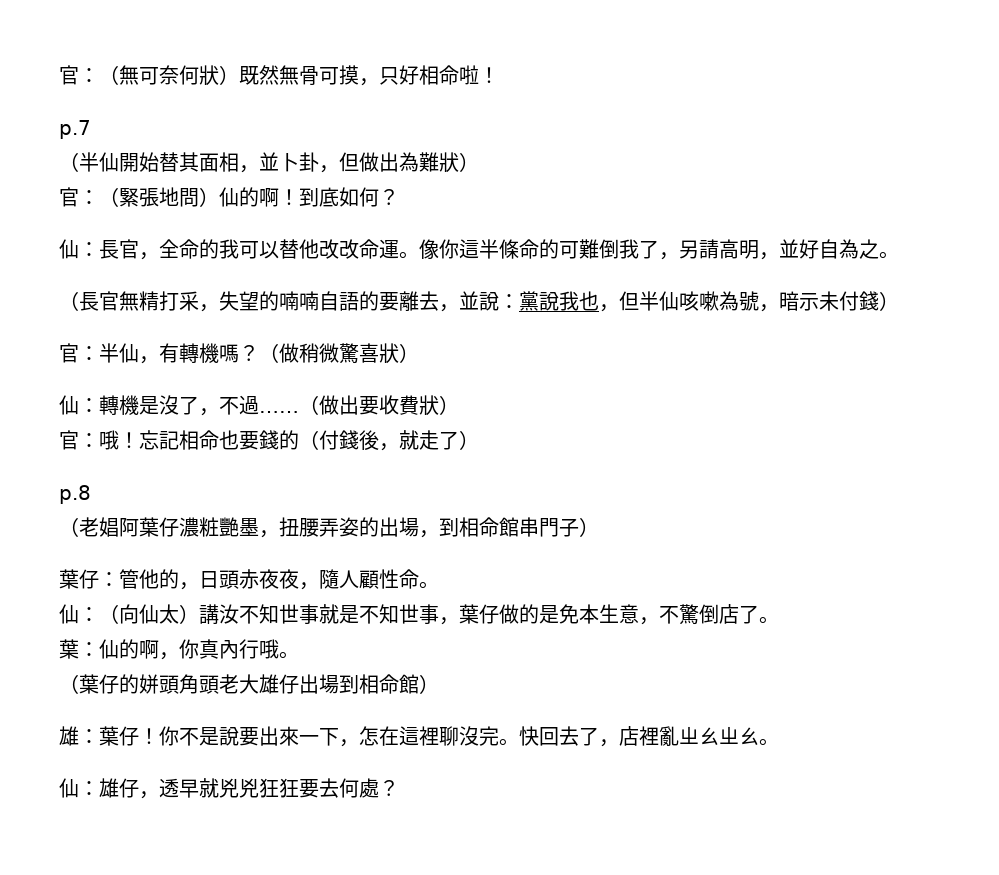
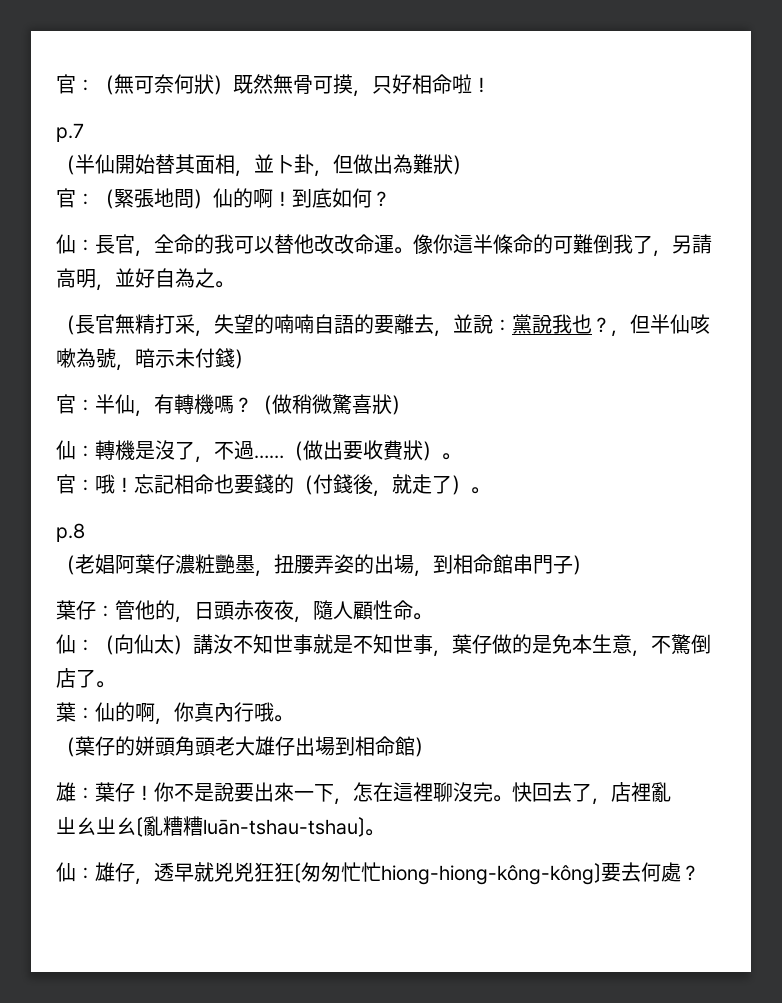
- （長官無精打采，失望的喃喃自語的要離去，並說：黨說我也，但半仙咳嗽為號，暗示未付錢）
+ （長官無精打采，失望的喃喃自語的要離去，並說：黨說我也？，但半仙咳嗽為號，暗示未付錢）
- （做出要收費狀）
+ （做出要收費狀）。
- 忘記相命也要錢的（付錢後，就走了）
+ 忘記相命也要錢的（付錢後，就走了）。
- 快回去了，店裡亂ㄓㄠㄓㄠ。
+ 快回去了，店裡亂ㄓㄠㄓㄠ〔亂糟糟luān-tshau-tshau〕。
- 仙：雄仔，透早就兇兇狂狂要去何處？
+ 仙：雄仔，透早就兇兇狂狂〔匆匆忙忙hiong-hiong-kông-kông〕要去何處？

